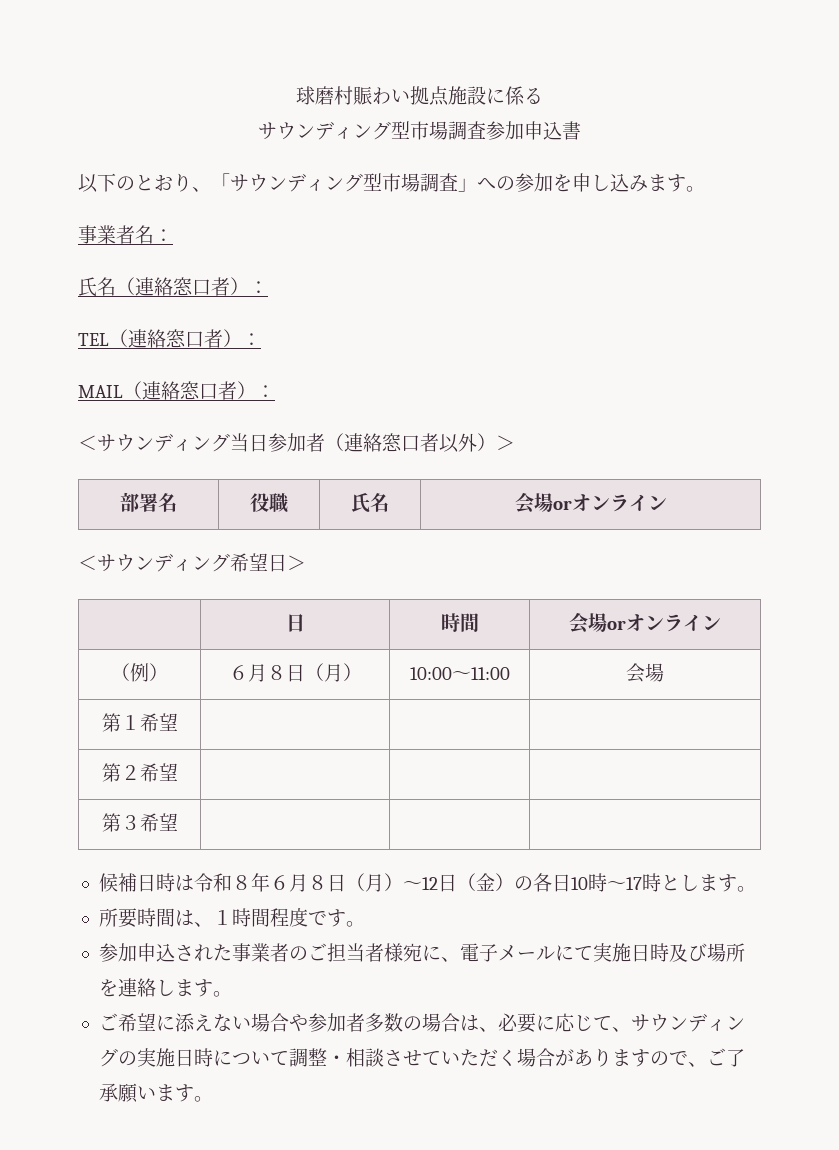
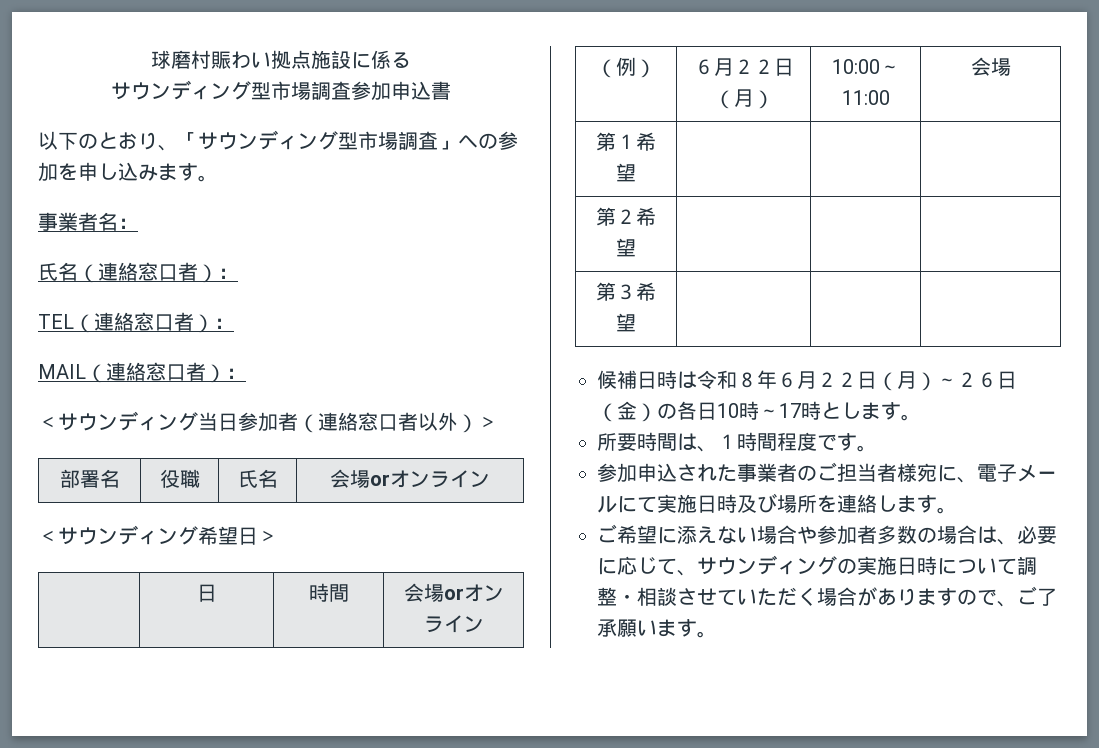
- （例） | ６月８日（月） | 10:00～11:00 | 会場
+ （例） | ６月２２日（月） | 10:00～11:00 | 会場
- 候補日時は令和８年６月８日（月）～12日（金）の各日10時～17時とします。
+ 候補日時は令和８年６月２２日（月）～２６日（金）の各日10時～17時とします。

